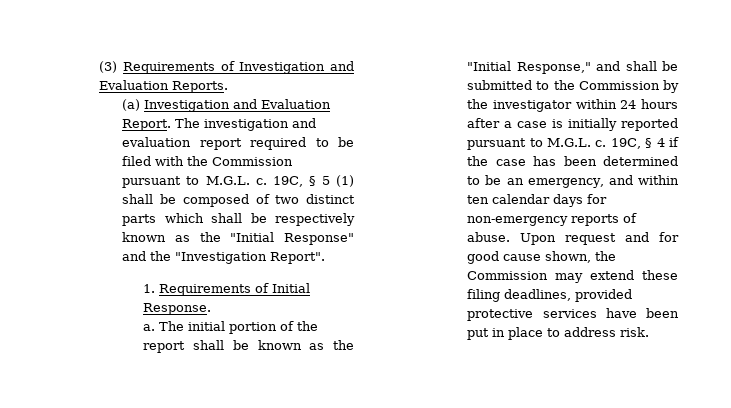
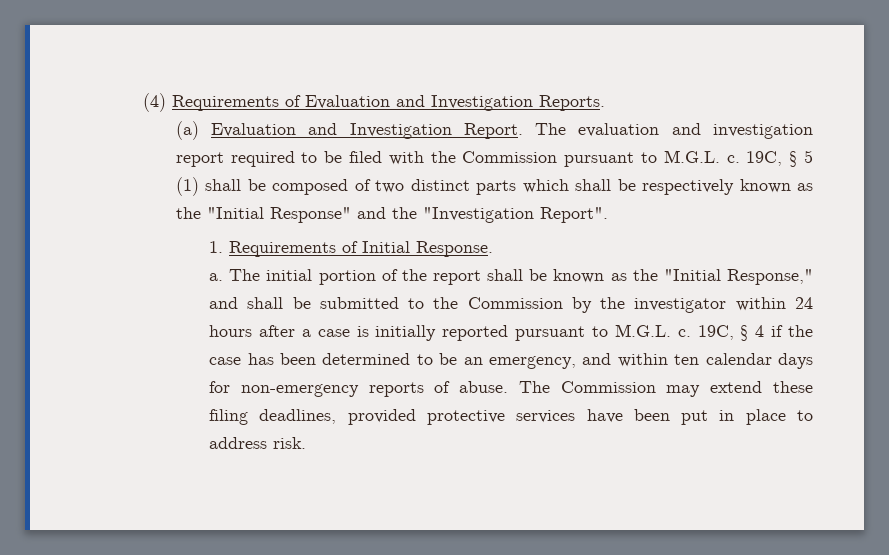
- (3) Requirements of Investigation and Evaluation Reports.
+ (4) Requirements of Evaluation and Investigation Reports.
- (a) Investigation and Evaluation Report. The investigation and evaluation report required to be filed with the Commission pursuant to M.G.L. c.
+ (a) Evaluation and Investigation Report. The evaluation and investigation report required to be filed with the Commission pursuant to M.G.L. c.
- Upon request and for good cause shown, the Commission may extend these filing deadlines, provided protective services have been put in place to address risk.
+ The Commission may extend these filing deadlines, provided protective services have been put in place to address risk.

